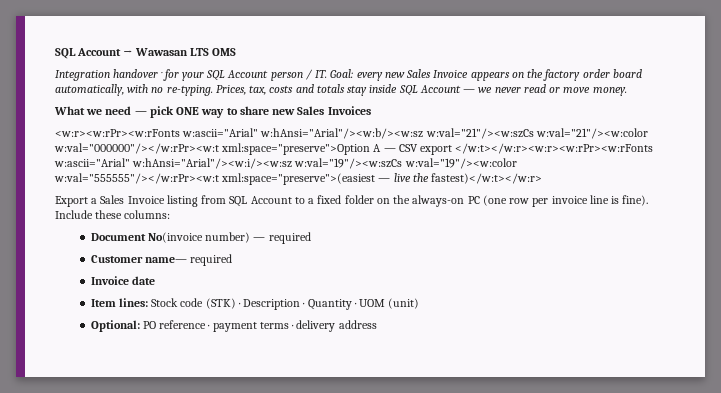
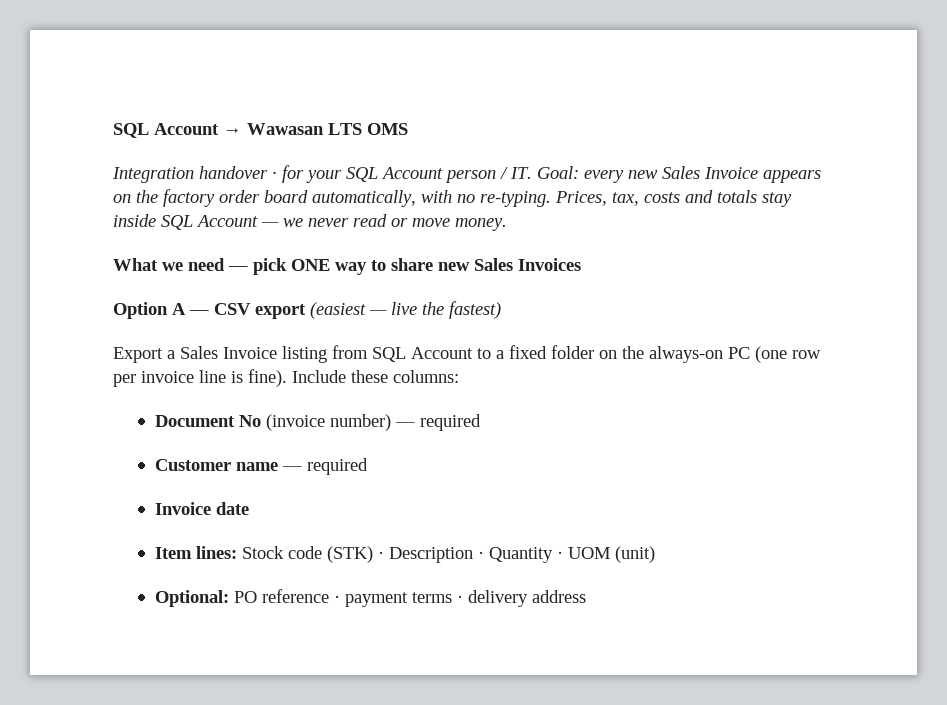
- <w:r><w:rPr><w:rFonts w:ascii="Arial" w:hAnsi="Arial"/><w:b/><w:sz w:val="21"/><w:szCs w:val="21"/><w:color w:val="000000"/></w:rPr><w:t xml:space="preserve">Option A — CSV export </w:t></w:r><w:r><w:rPr><w:rFonts w:ascii="Arial" w:hAnsi="Arial"/><w:i/><w:sz w:val="19"/><w:szCs w:val="19"/><w:color w:val="555555"/></w:rPr><w:t xml:space="preserve">(easiest — live the fastest)</w:t></w:r>
+ Option A — CSV export (easiest — live the fastest)
- Document No(invoice number) — required
+ Document No (invoice number) — required
- Customer name— required
+ Customer name — required

